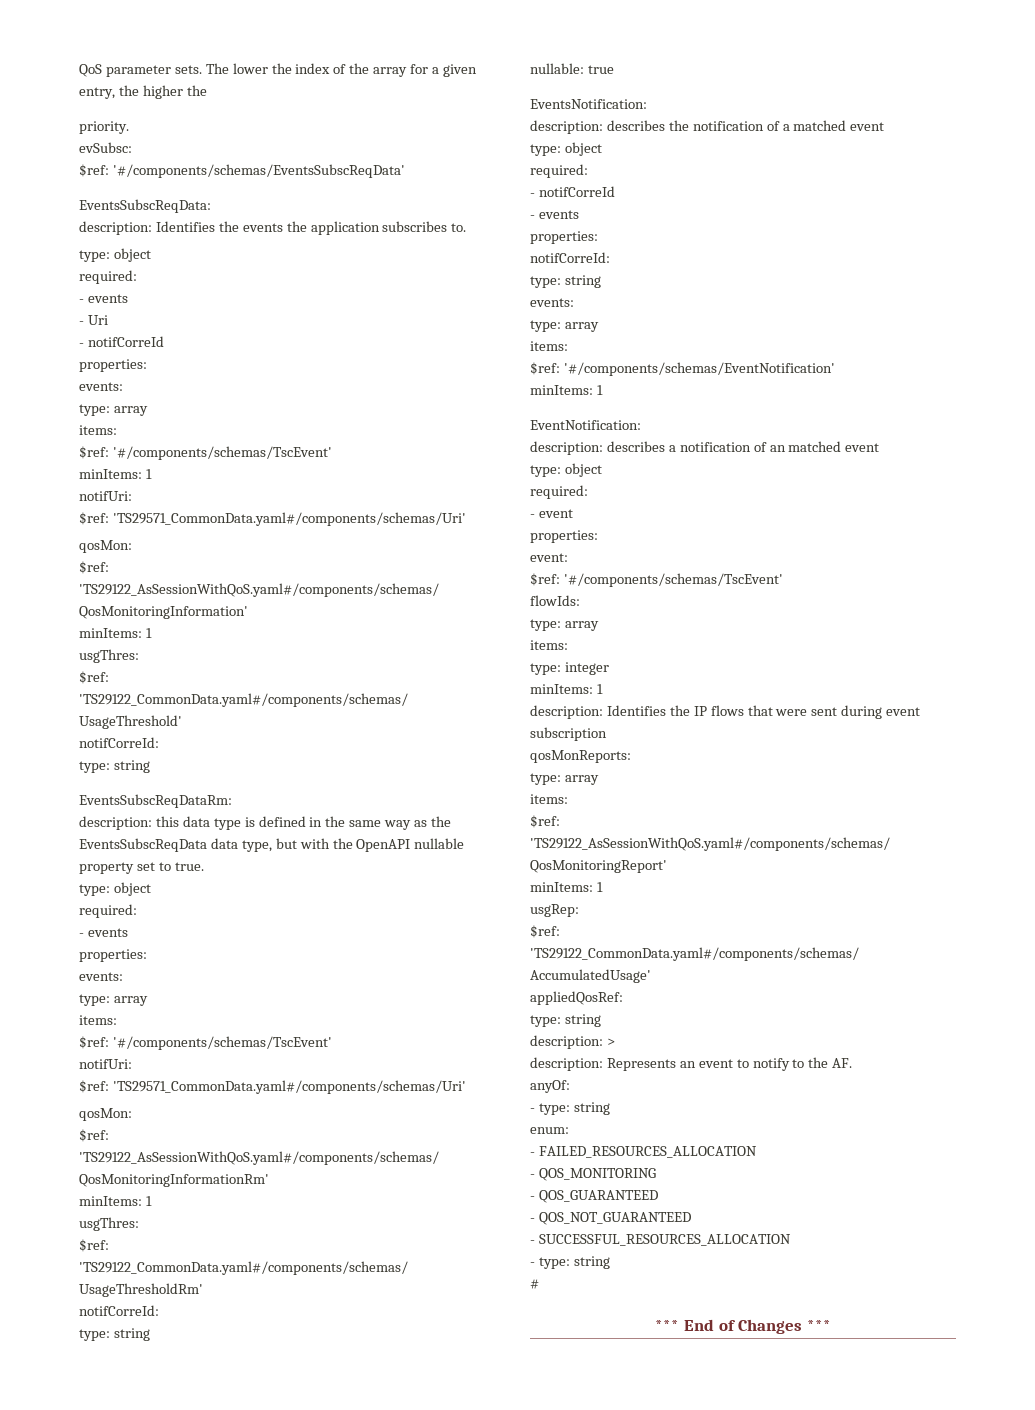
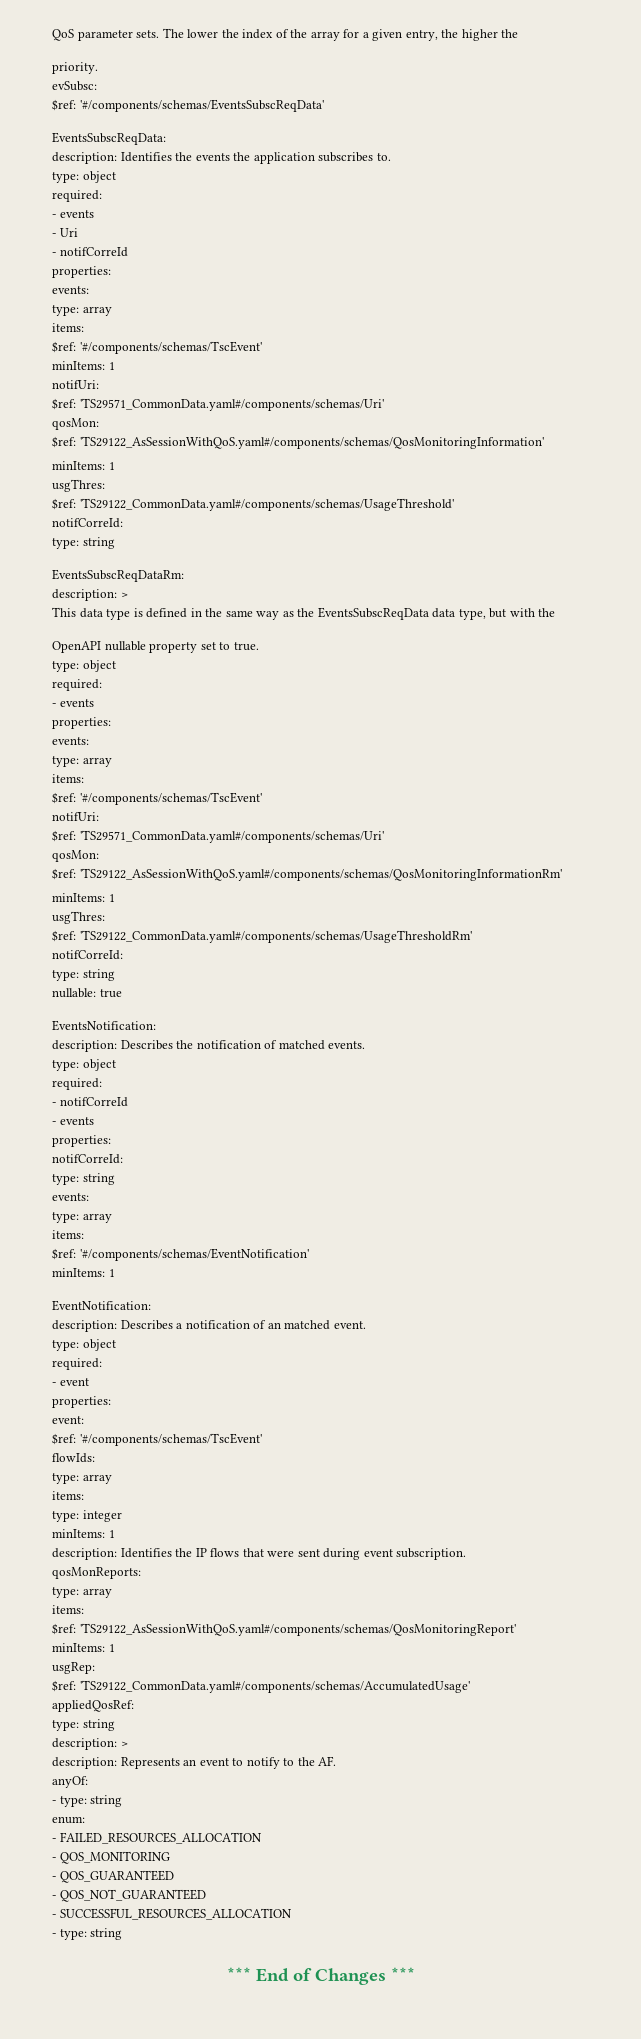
  EventsSubscReqDataRm:
- description: this data type is defined in the same way as the EventsSubscReqData data type, but with the OpenAPI nullable property set to true.
+ description: >
+ This data type is defined in the same way as the EventsSubscReqData data type, but with the
+ OpenAPI nullable property set to true.
- description: describes the notification of a matched event
+ description: Describes the notification of matched events.
- description: describes a notification of an matched event
+ description: Describes a notification of an matched event.
- description: Identifies the IP flows that were sent during event subscription
+ description: Identifies the IP flows that were sent during event subscription.
- #

